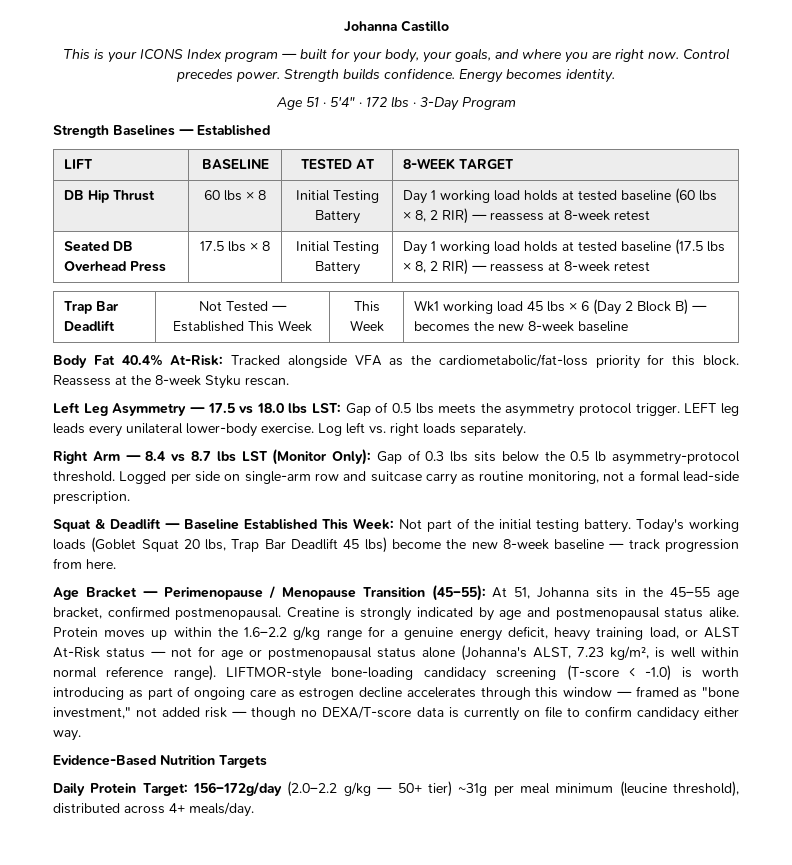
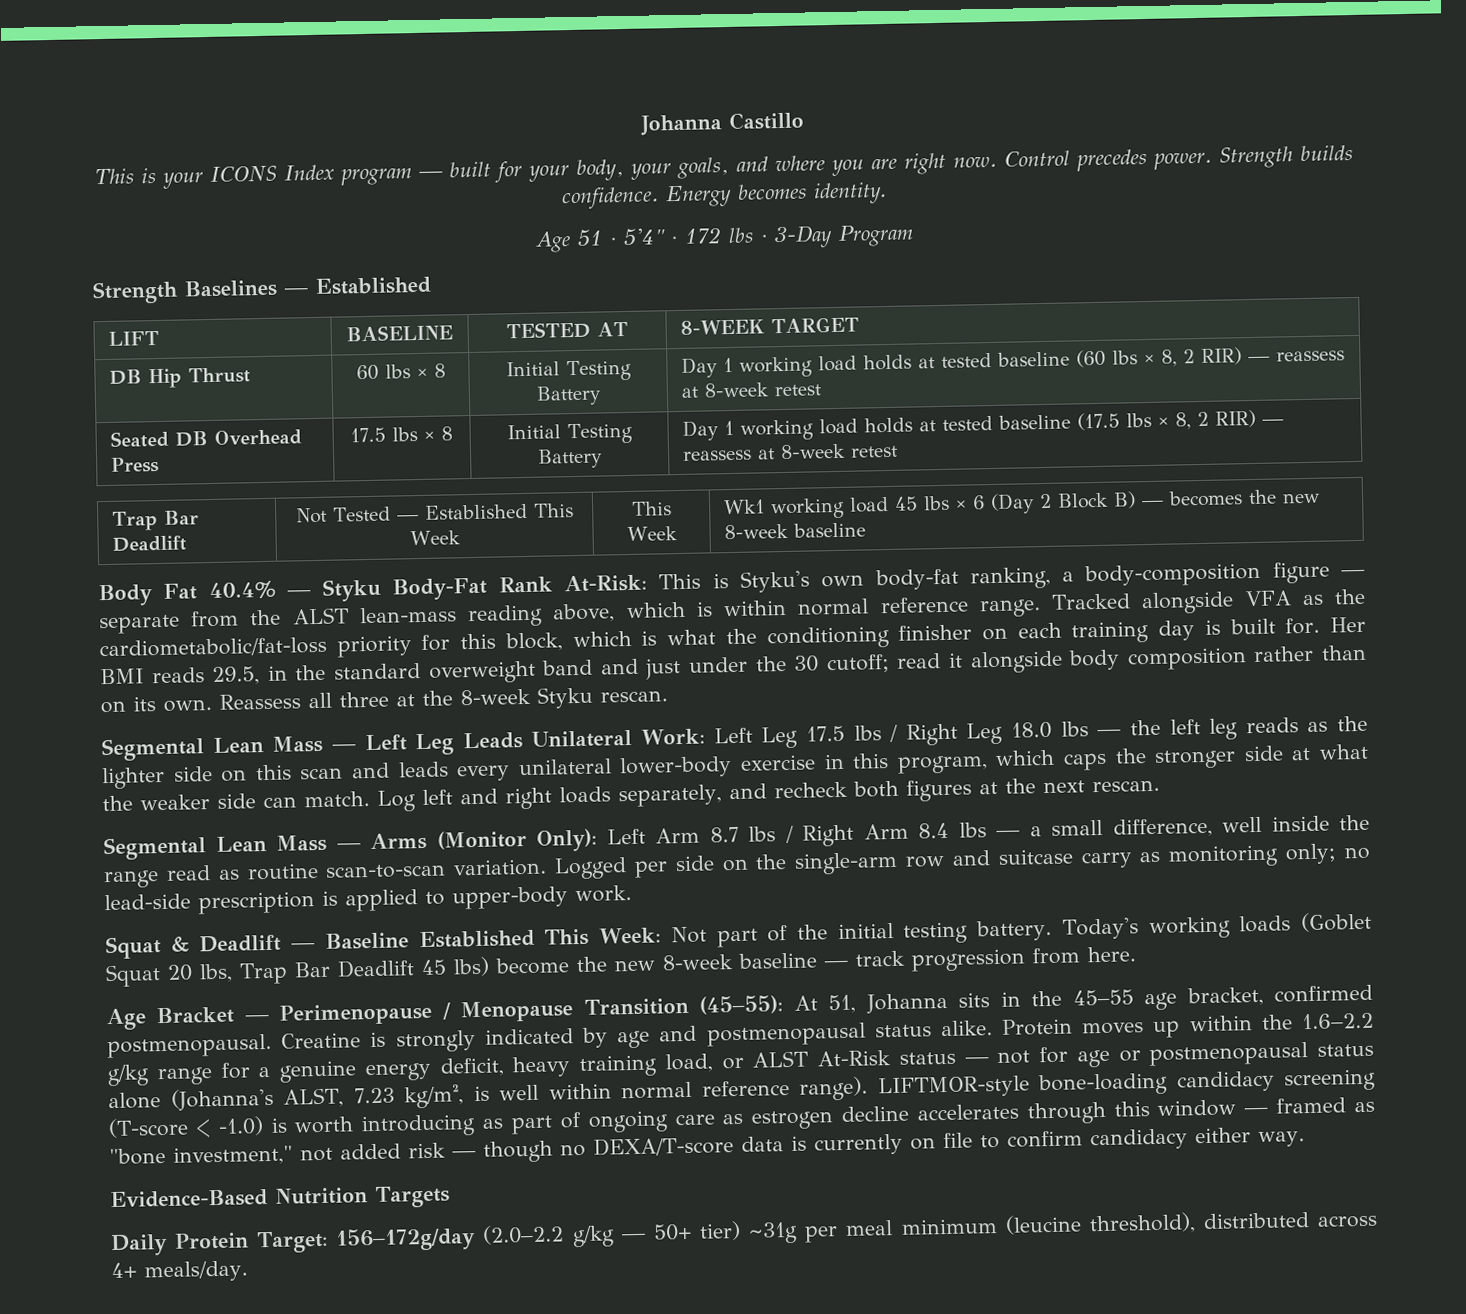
- Body Fat 40.4% At-Risk: Tracked alongside VFA as the cardiometabolic/fat-loss priority for this block. Reassess at the 8-week Styku rescan.
+ Body Fat 40.4% — Styku Body-Fat Rank At-Risk: This is Styku's own body-fat ranking, a body-composition figure — separate from the ALST lean-mass reading above, which is within normal reference range. Tracked alongside VFA as the cardiometabolic/fat-loss priority for this block, which is what the conditioning finisher on each training day is built for. Her BMI reads 29.5, in the standard overweight band and just under the 30 cutoff; read it alongside body composition rather than on its own. Reassess all three at the 8-week Styku rescan.
- Left Leg Asymmetry — 17.5 vs 18.0 lbs LST: Gap of 0.5 lbs meets the asymmetry protocol trigger. LEFT leg leads every unilateral lower-body exercise.
+ Segmental Lean Mass — Left Leg Leads Unilateral Work: Left Leg 17.5 lbs / Right Leg 18.0 lbs — the left leg reads as the lighter side on this scan and leads every unilateral lower-body exercise in this program, which caps the stronger side at what the weaker side can match.
- Log left vs. right loads separately.
- Right Arm — 8.4 vs 8.7 lbs LST (Monitor Only): Gap of 0.3 lbs sits below the 0.5 lb asymmetry-protocol threshold.
+ Log left and right loads separately, and recheck both figures at the next rescan.
+ Segmental Lean Mass — Arms (Monitor Only): Left Arm 8.7 lbs / Right Arm 8.4 lbs — a small difference, well inside the range read as routine scan-to-scan variation.
- Logged per side on single-arm row and suitcase carry as routine monitoring, not a formal lead-side prescription.
+ Logged per side on the single-arm row and suitcase carry as monitoring only; no lead-side prescription is applied to upper-body work.

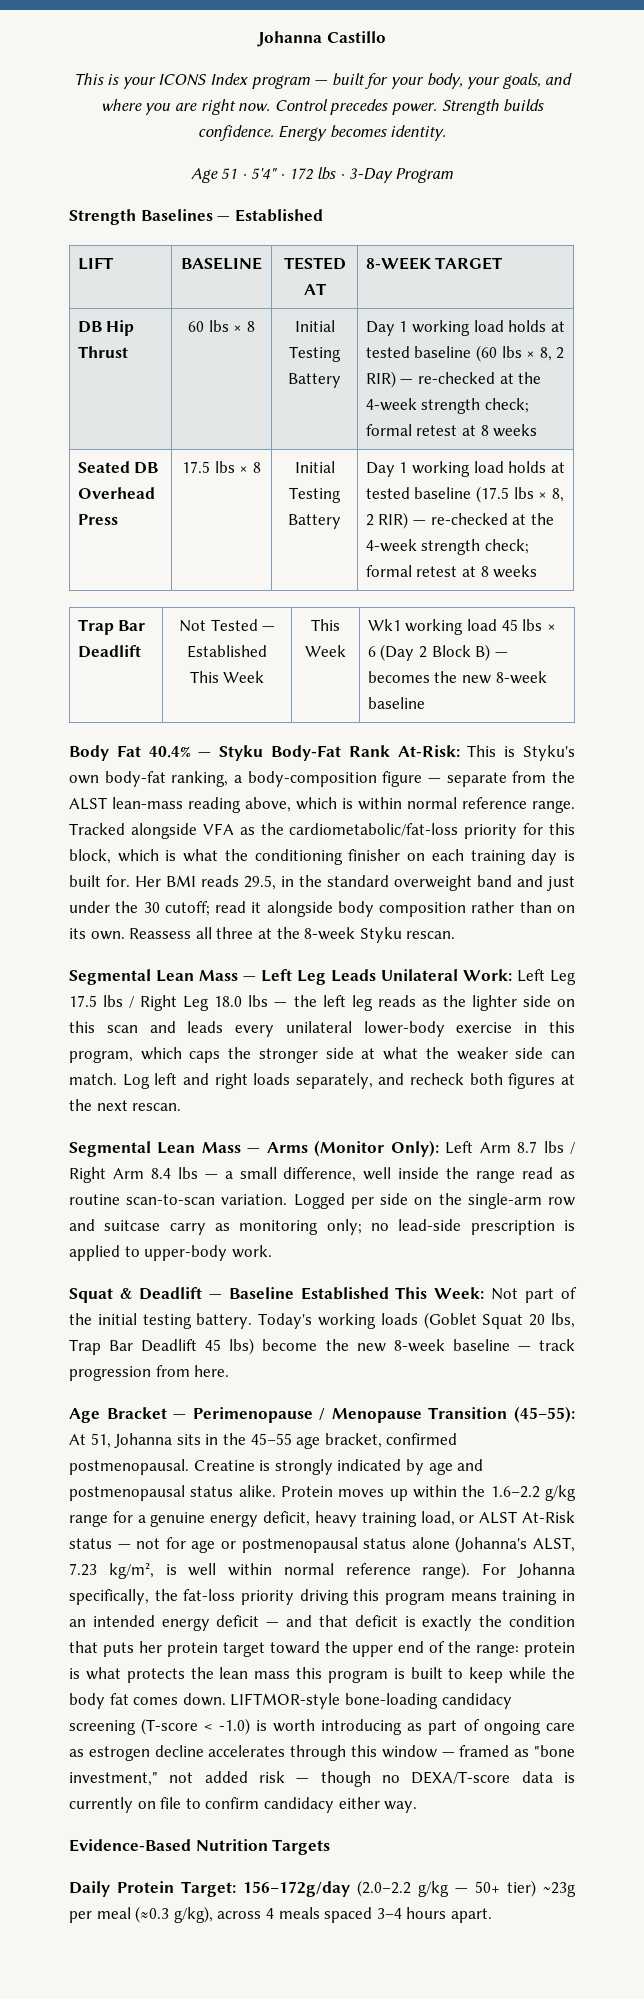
- DB Hip Thrust | 60 lbs × 8 | Initial Testing Battery | Day 1 working load holds at tested baseline (60 lbs × 8, 2 RIR) — reassess at 8-week retest
+ DB Hip Thrust | 60 lbs × 8 | Initial Testing Battery | Day 1 working load holds at tested baseline (60 lbs × 8, 2 RIR) — re-checked at the 4-week strength check; formal retest at 8 weeks
- Seated DB Overhead Press | 17.5 lbs × 8 | Initial Testing Battery | Day 1 working load holds at tested baseline (17.5 lbs × 8, 2 RIR) — reassess at 8-week retest
+ Seated DB Overhead Press | 17.5 lbs × 8 | Initial Testing Battery | Day 1 working load holds at tested baseline (17.5 lbs × 8, 2 RIR) — re-checked at the 4-week strength check; formal retest at 8 weeks
+ For Johanna specifically, the fat-loss priority driving this program means training in an intended energy deficit — and that deficit is exactly the condition that puts her protein target toward the upper end of the range: protein is what protects the lean mass this program is built to keep while the body fat comes down.
- Daily Protein Target: 156–172g/day (2.0–2.2 g/kg — 50+ tier) ~31g per meal minimum (leucine threshold), distributed across 4+ meals/day.
+ Daily Protein Target: 156–172g/day (2.0–2.2 g/kg — 50+ tier) ~23g per meal (≈0.3 g/kg), across 4 meals spaced 3–4 hours apart.

